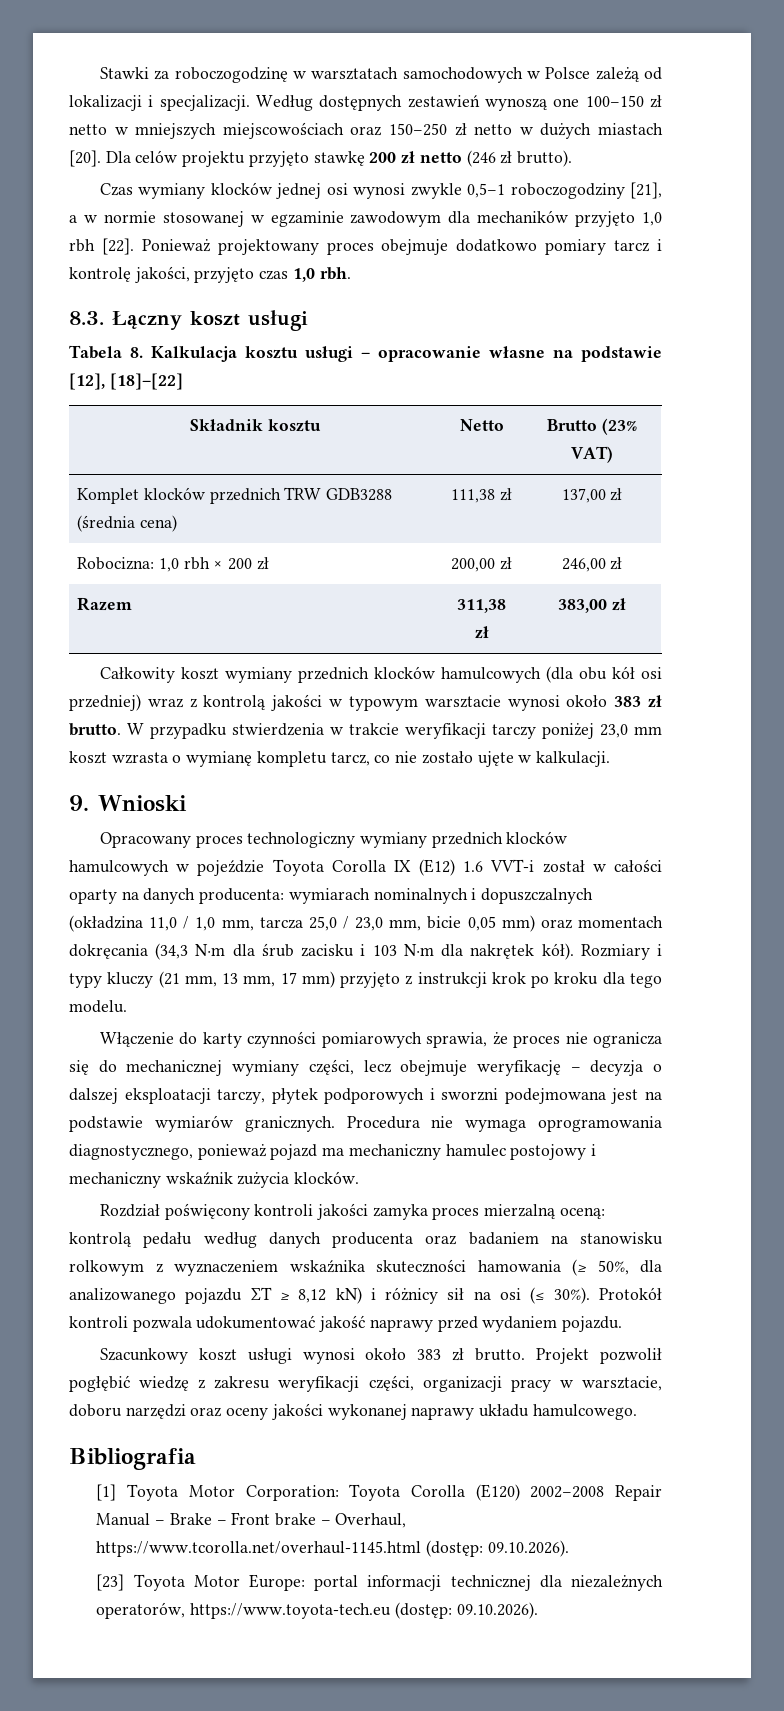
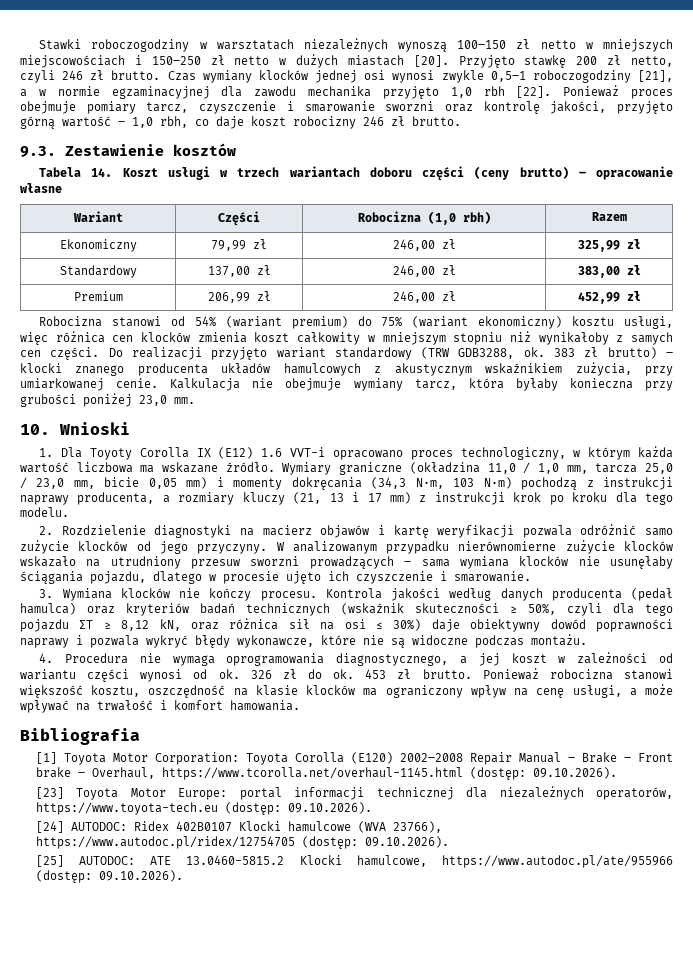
- Stawki za roboczogodzinę w warsztatach samochodowych w Polsce zależą od lokalizacji i specjalizacji. Według dostępnych zestawień wynoszą one 100–150 zł netto w mniejszych miejscowościach oraz 150–250 zł netto w dużych miastach [20].
+ Stawki roboczogodziny w warsztatach niezależnych wynoszą 100–150 zł netto w mniejszych miejscowościach i 150–250 zł netto w dużych miastach [20].
- Dla celów projektu przyjęto stawkę 200 zł netto (246 zł brutto).
- Czas wymiany klocków jednej osi wynosi zwykle 0,5–1 roboczogodziny [21], a w normie stosowanej w egzaminie zawodowym dla mechaników przyjęto 1,0 rbh [22].
+ Przyjęto stawkę 200 zł netto, czyli 246 zł brutto. Czas wymiany klocków jednej osi wynosi zwykle 0,5–1 roboczogodziny [21], a w normie egzaminacyjnej dla zawodu mechanika przyjęto 1,0 rbh [22].
- Ponieważ projektowany proces obejmuje dodatkowo pomiary tarcz i kontrolę jakości, przyjęto czas 1,0 rbh.
- 8.3. Łączny koszt usługi
- Tabela 8. Kalkulacja kosztu usługi – opracowanie własne na podstawie [12], [18]–[22]
- Składnik kosztu | Netto | Brutto (23% VAT)
- Komplet klocków przednich TRW GDB3288 (średnia cena) | 111,38 zł | 137,00 zł
- Robocizna: 1,0 rbh × 200 zł | 200,00 zł | 246,00 zł
- Razem | 311,38 zł | 383,00 zł
- Całkowity koszt wymiany przednich klocków hamulcowych (dla obu kół osi przedniej) wraz z kontrolą jakości w typowym warsztacie wynosi około 383 zł brutto. W przypadku stwierdzenia w trakcie weryfikacji tarczy poniżej 23,0 mm koszt wzrasta o wymianę kompletu tarcz, co nie zostało ujęte w kalkulacji.
- 9. Wnioski
- Opracowany proces technologiczny wymiany przednich klocków hamulcowych w pojeździe Toyota Corolla IX (E12) 1.6 VVT-i został w całości oparty na danych producenta: wymiarach nominalnych i dopuszczalnych (okładzina 11,0 / 1,0 mm, tarcza 25,0 / 23,0 mm, bicie 0,05 mm) oraz momentach dokręcania (34,3 N·m dla śrub zacisku i 103 N·m dla nakrętek kół). Rozmiary i typy kluczy (21 mm, 13 mm, 17 mm) przyjęto z instrukcji krok po kroku dla tego modelu.
+ Ponieważ proces obejmuje pomiary tarcz, czyszczenie i smarowanie sworzni oraz kontrolę jakości, przyjęto górną wartość – 1,0 rbh, co daje koszt robocizny 246 zł brutto.
+ 9.3. Zestawienie kosztów
+ Tabela 14. Koszt usługi w trzech wariantach doboru części (ceny brutto) – opracowanie własne
+ Wariant | Części | Robocizna (1,0 rbh) | Razem
+ Ekonomiczny | 79,99 zł | 246,00 zł | 325,99 zł
+ Standardowy | 137,00 zł | 246,00 zł | 383,00 zł
+ Premium | 206,99 zł | 246,00 zł | 452,99 zł
+ Robocizna stanowi od 54% (wariant premium) do 75% (wariant ekonomiczny) kosztu usługi, więc różnica cen klocków zmienia koszt całkowity w mniejszym stopniu niż wynikałoby z samych cen części. Do realizacji przyjęto wariant standardowy (TRW GDB3288, ok. 383 zł brutto) – klocki znanego producenta układów hamulcowych z akustycznym wskaźnikiem zużycia, przy umiarkowanej cenie. Kalkulacja nie obejmuje wymiany tarcz, która byłaby konieczna przy grubości poniżej 23,0 mm.
+ 10. Wnioski
+ 1. Dla Toyoty Corolla IX (E12) 1.6 VVT-i opracowano proces technologiczny, w którym każda wartość liczbowa ma wskazane źródło. Wymiary graniczne (okładzina 11,0 / 1,0 mm, tarcza 25,0 / 23,0 mm, bicie 0,05 mm) i momenty dokręcania (34,3 N·m, 103 N·m) pochodzą z instrukcji naprawy producenta, a rozmiary kluczy (21, 13 i 17 mm) z instrukcji krok po kroku dla tego modelu.
- Włączenie do karty czynności pomiarowych sprawia, że proces nie ogranicza się do mechanicznej wymiany części, lecz obejmuje weryfikację – decyzja o dalszej eksploatacji tarczy, płytek podporowych i sworzni podejmowana jest na podstawie wymiarów granicznych. Procedura nie wymaga oprogramowania diagnostycznego, ponieważ pojazd ma mechaniczny hamulec postojowy i mechaniczny wskaźnik zużycia klocków.
- Rozdział poświęcony kontroli jakości zamyka proces mierzalną oceną: kontrolą pedału według danych producenta oraz badaniem na stanowisku rolkowym z wyznaczeniem wskaźnika skuteczności hamowania (≥ 50%, dla analizowanego pojazdu ΣT ≥ 8,12 kN) i różnicy sił na osi (≤ 30%). Protokół kontroli pozwala udokumentować jakość naprawy przed wydaniem pojazdu.
- Szacunkowy koszt usługi wynosi około 383 zł brutto. Projekt pozwolił pogłębić wiedzę z zakresu weryfikacji części, organizacji pracy w warsztacie, doboru narzędzi oraz oceny jakości wykonanej naprawy układu hamulcowego.
+ 2. Rozdzielenie diagnostyki na macierz objawów i kartę weryfikacji pozwala odróżnić samo zużycie klocków od jego przyczyny. W analizowanym przypadku nierównomierne zużycie klocków wskazało na utrudniony przesuw sworzni prowadzących – sama wymiana klocków nie usunęłaby ściągania pojazdu, dlatego w procesie ujęto ich czyszczenie i smarowanie.
+ 3. Wymiana klocków nie kończy procesu. Kontrola jakości według danych producenta (pedał hamulca) oraz kryteriów badań technicznych (wskaźnik skuteczności ≥ 50%, czyli dla tego pojazdu ΣT ≥ 8,12 kN, oraz różnica sił na osi ≤ 30%) daje obiektywny dowód poprawności naprawy i pozwala wykryć błędy wykonawcze, które nie są widoczne podczas montażu.
+ 4. Procedura nie wymaga oprogramowania diagnostycznego, a jej koszt w zależności od wariantu części wynosi od ok. 326 zł do ok. 453 zł brutto. Ponieważ robocizna stanowi większość kosztu, oszczędność na klasie klocków ma ograniczony wpływ na cenę usługi, a może wpływać na trwałość i komfort hamowania.
+ [24] AUTODOC: Ridex 402B0107 Klocki hamulcowe (WVA 23766), https://www.autodoc.pl/ridex/12754705 (dostęp: 09.10.2026).
+ [25] AUTODOC: ATE 13.0460-5815.2 Klocki hamulcowe, https://www.autodoc.pl/ate/955966 (dostęp: 09.10.2026).

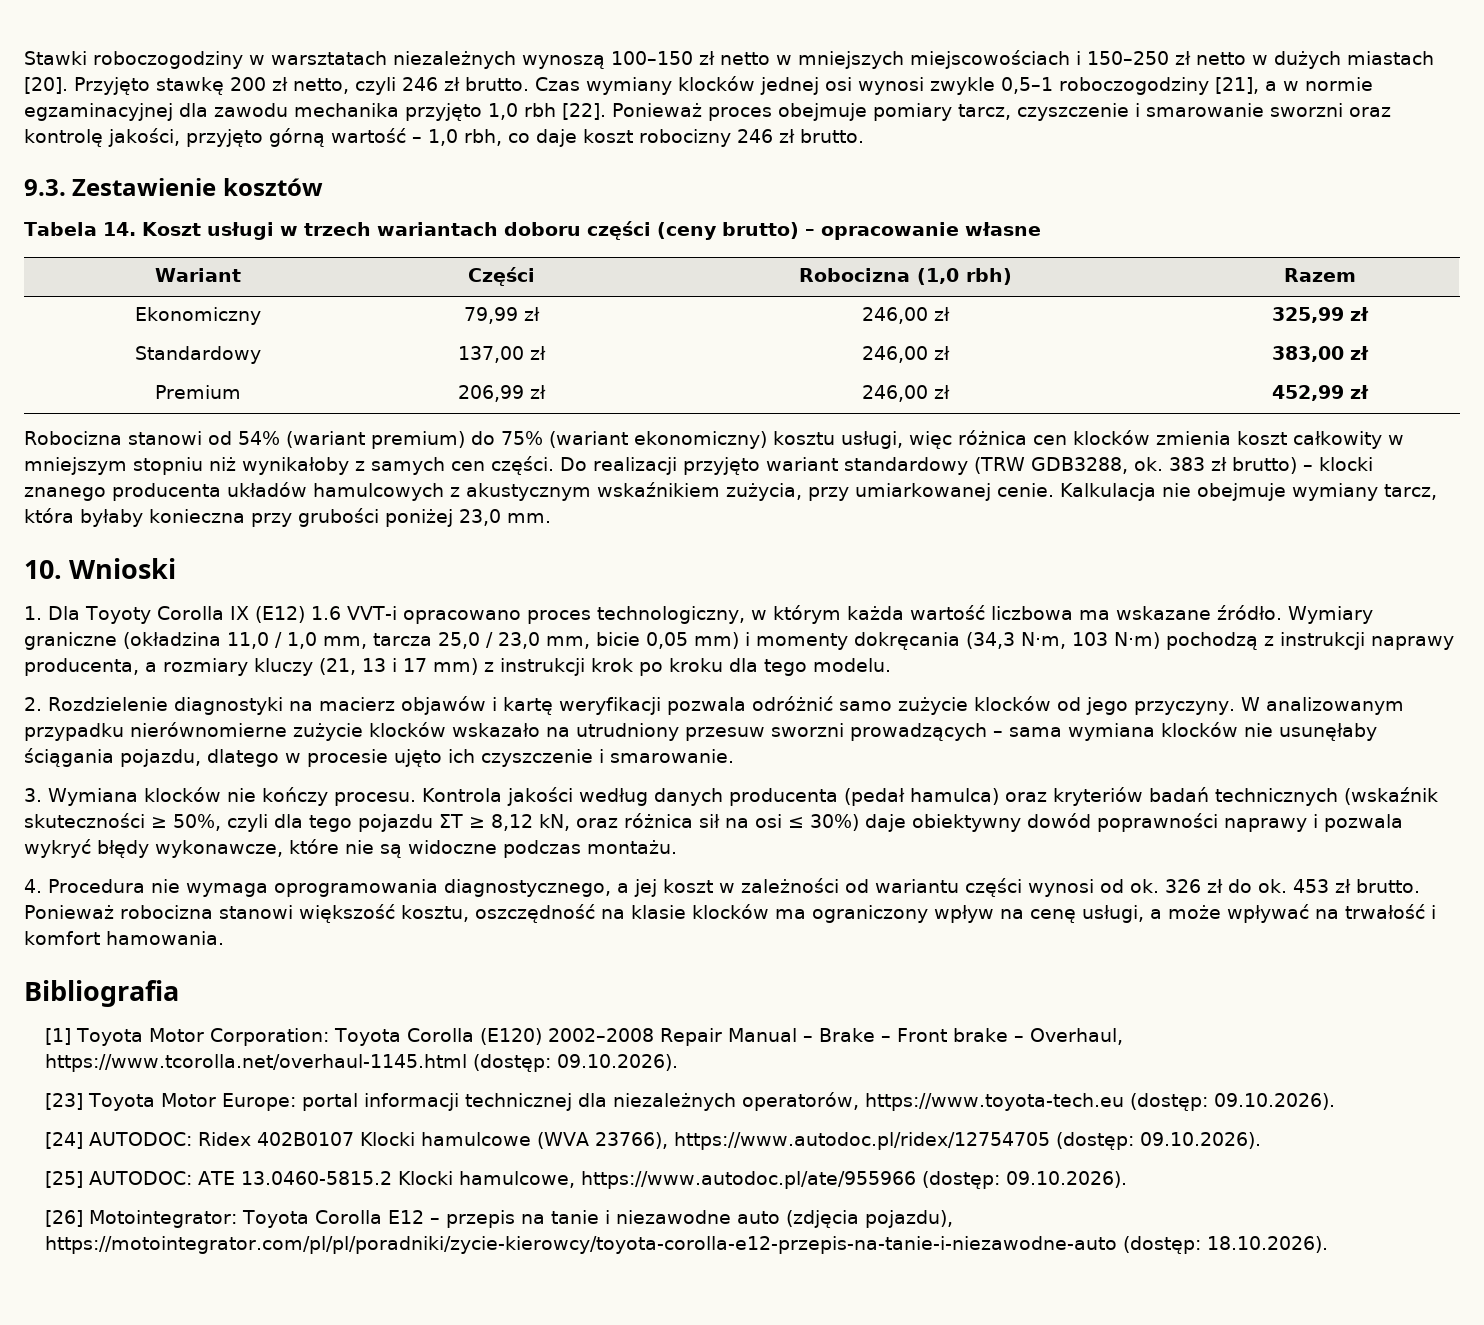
+ [26] Motointegrator: Toyota Corolla E12 – przepis na tanie i niezawodne auto (zdjęcia pojazdu), https://motointegrator.com/pl/pl/poradniki/zycie-kierowcy/toyota-corolla-e12-przepis-na-tanie-i-niezawodne-auto (dostęp: 18.10.2026).

